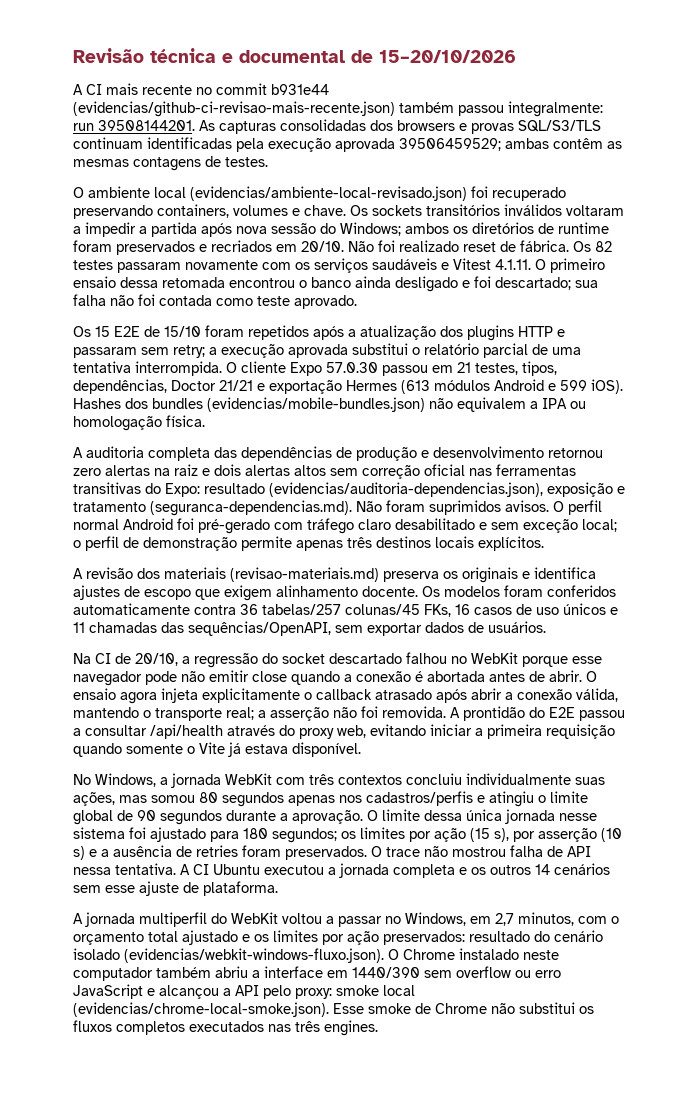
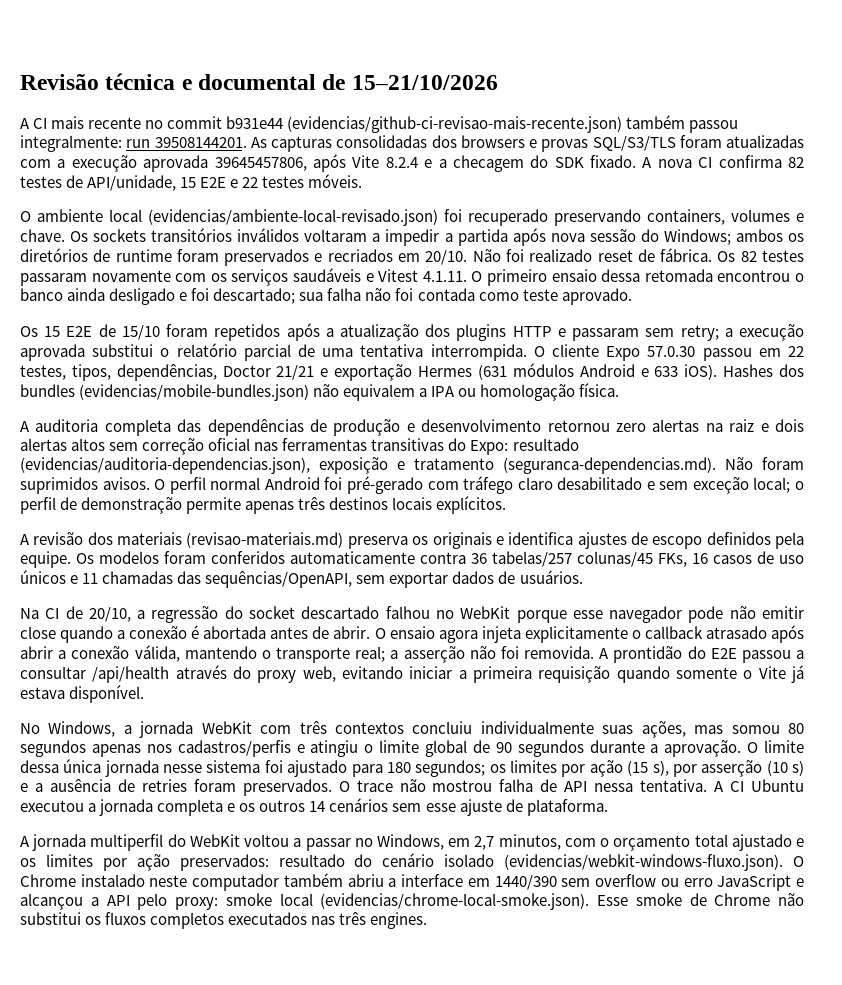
- Revisão técnica e documental de 15–20/10/2026
+ Revisão técnica e documental de 15–21/10/2026
- As capturas consolidadas dos browsers e provas SQL/S3/TLS continuam identificadas pela execução aprovada 39506459529; ambas contêm as mesmas contagens de testes.
+ As capturas consolidadas dos browsers e provas SQL/S3/TLS foram atualizadas com a execução aprovada 39645457806, após Vite 8.2.4 e a checagem do SDK fixado. A nova CI confirma 82 testes de API/unidade, 15 E2E e 22 testes móveis.
- O cliente Expo 57.0.30 passou em 21 testes, tipos, dependências, Doctor 21/21 e exportação Hermes (613 módulos Android e 599 iOS).
+ O cliente Expo 57.0.30 passou em 22 testes, tipos, dependências, Doctor 21/21 e exportação Hermes (631 módulos Android e 633 iOS).
- A revisão dos materiais (revisao-materiais.md) preserva os originais e identifica ajustes de escopo que exigem alinhamento docente.
+ A revisão dos materiais (revisao-materiais.md) preserva os originais e identifica ajustes de escopo definidos pela equipe.

